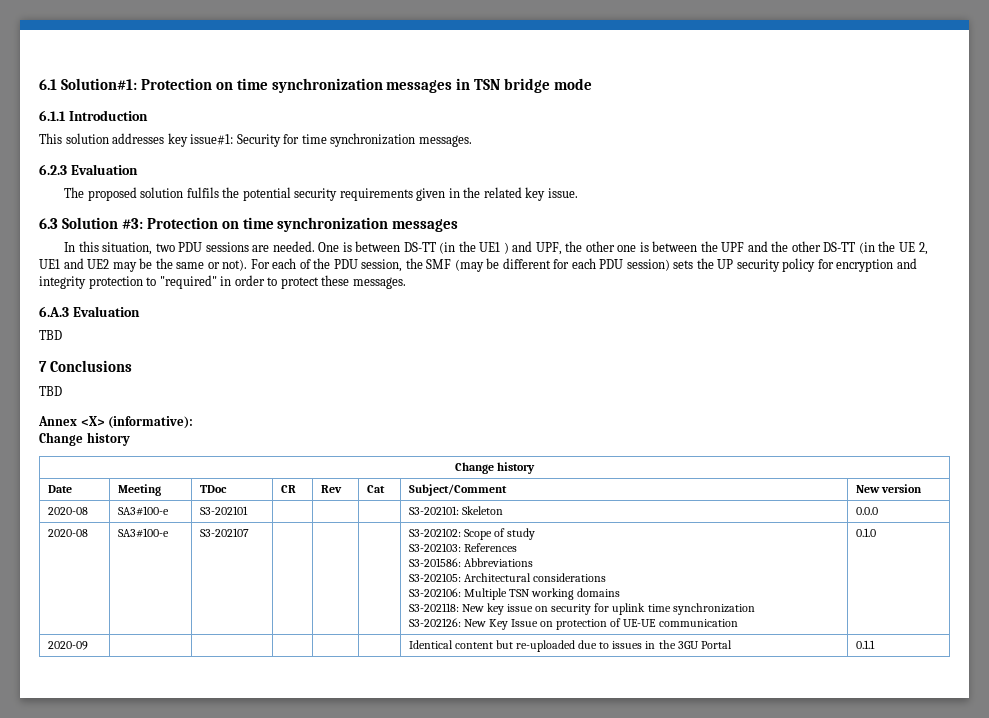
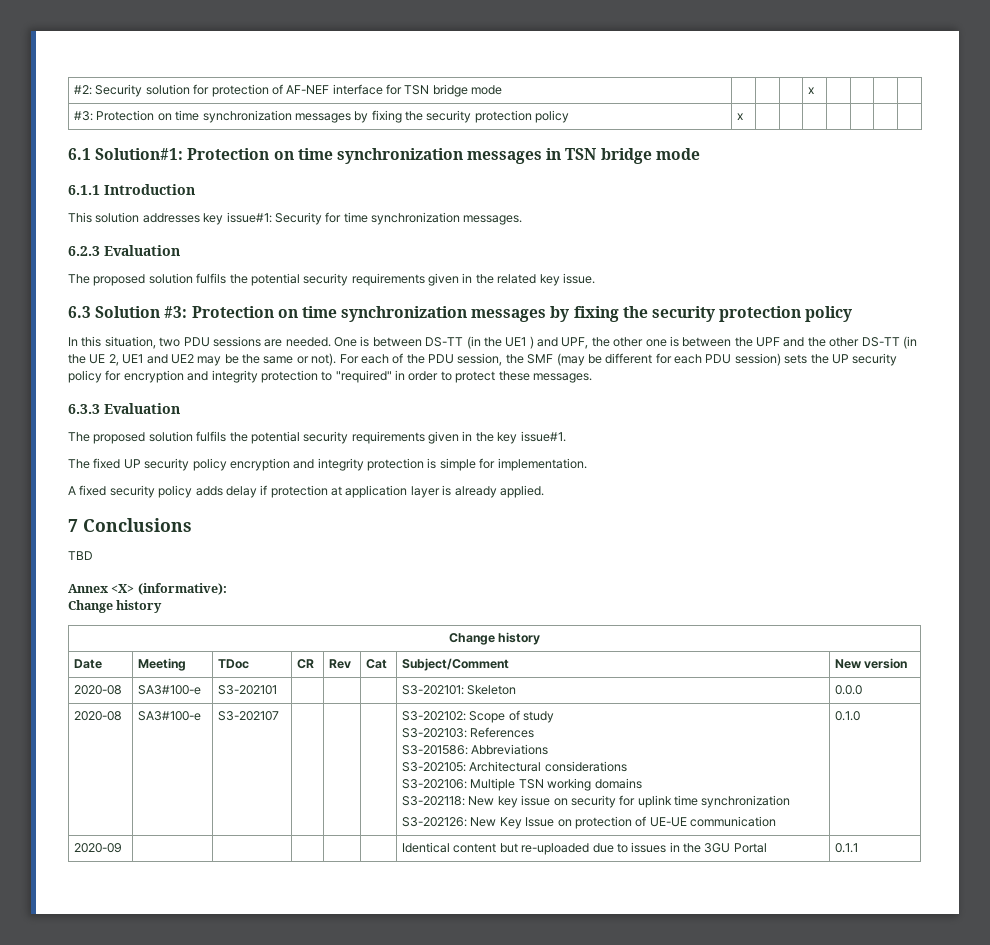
+ #2: Security solution for protection of AF-NEF interface for TSN bridge mode | | | | x | | | |
+ #3: Protection on time synchronization messages by fixing the security protection policy | x | | | | | | |
- 6.3 Solution #3: Protection on time synchronization messages
+ 6.3 Solution #3: Protection on time synchronization messages by fixing the security protection policy
- 6.A.3 Evaluation
- TBD
+ 6.3.3 Evaluation
+ The proposed solution fulfils the potential security requirements given in the key issue#1.
+ The fixed UP security policy encryption and integrity protection is simple for implementation.
+ A fixed security policy adds delay if protection at application layer is already applied.

